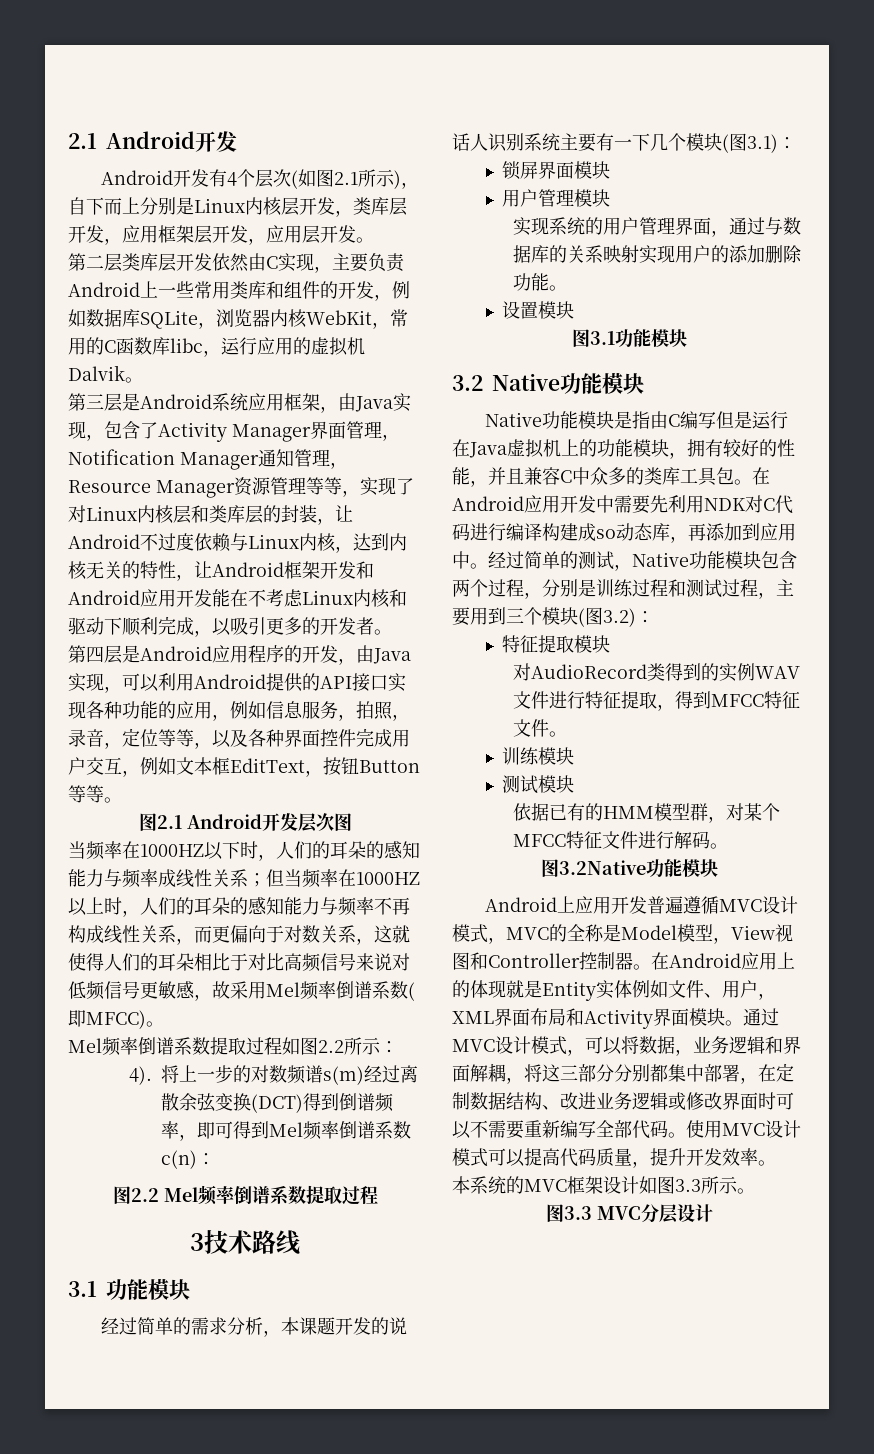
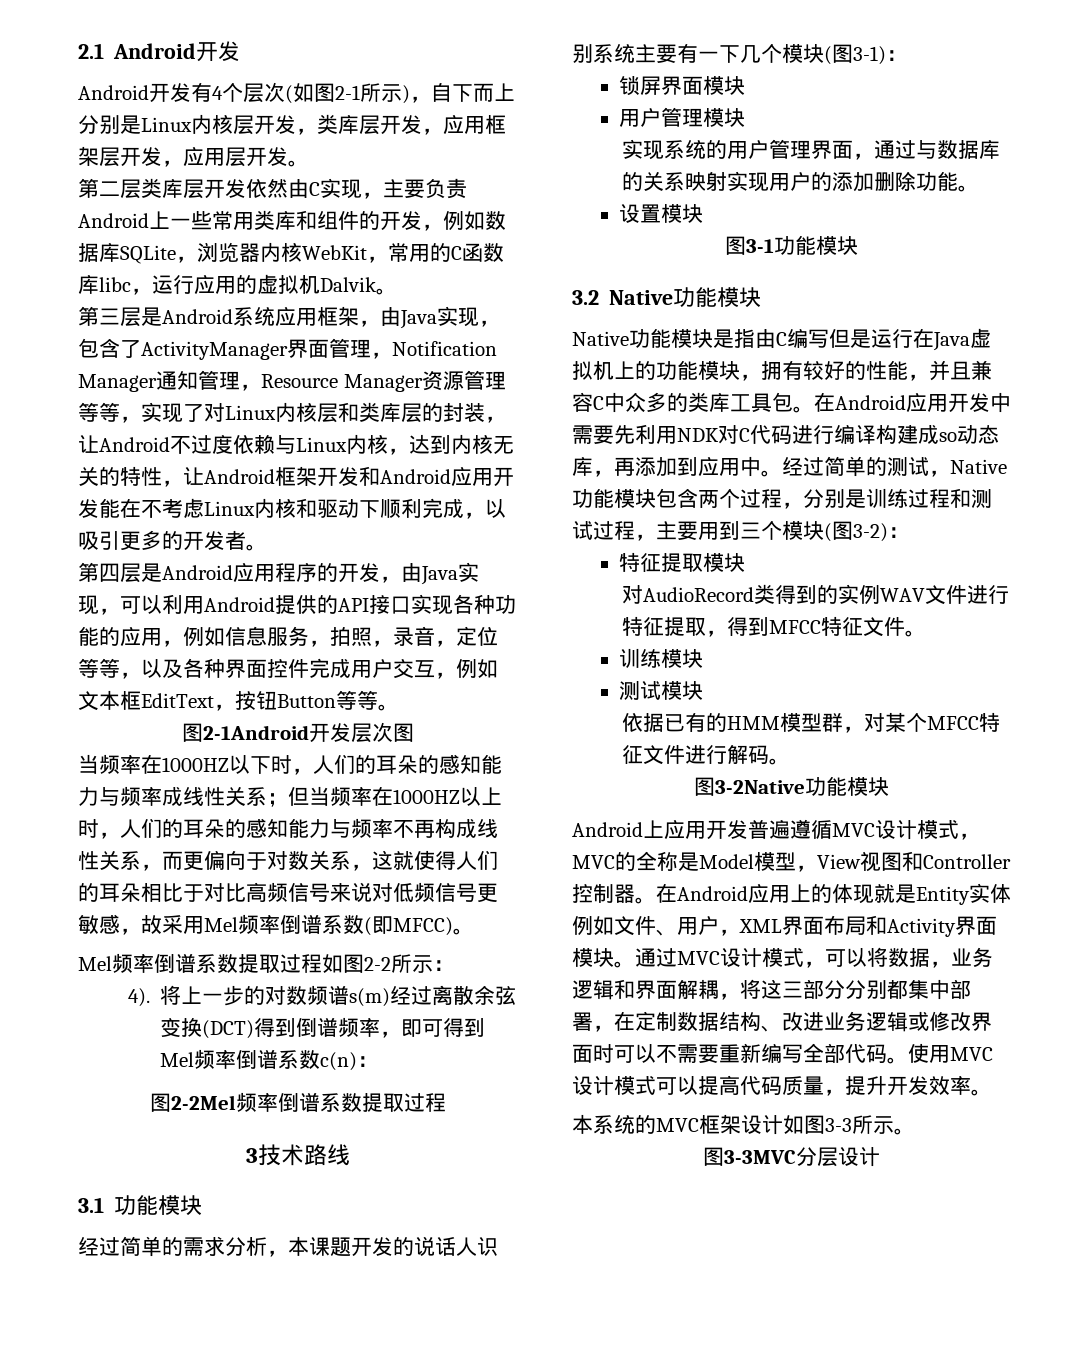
- Android开发有4个层次(如图2.1所示)，自下而上分别是Linux内核层开发，类库层开发，应用框架层开发，应用层开发。
+ Android开发有4个层次(如图2-1所示)，自下而上分别是Linux内核层开发，类库层开发，应用框架层开发，应用层开发。
- 第三层是Android系统应用框架，由Java实现，包含了Activity Manager界面管理，Notification Manager通知管理，Resource Manager资源管理等等，实现了对Linux内核层和类库层的封装，让Android不过度依赖与Linux内核，达到内核无关的特性，让Android框架开发和Android应用开发能在不考虑Linux内核和驱动下顺利完成，以吸引更多的开发者。
+ 第三层是Android系统应用框架，由Java实现，包含了ActivityManager界面管理，Notification Manager通知管理，Resource Manager资源管理等等，实现了对Linux内核层和类库层的封装，让Android不过度依赖与Linux内核，达到内核无关的特性，让Android框架开发和Android应用开发能在不考虑Linux内核和驱动下顺利完成，以吸引更多的开发者。
- 图2.1 Android开发层次图
+ 图2-1Android开发层次图
- Mel频率倒谱系数提取过程如图2.2所示：
+ Mel频率倒谱系数提取过程如图2-2所示：
- 图2.2 Mel频率倒谱系数提取过程
+ 图2-2Mel频率倒谱系数提取过程
- 经过简单的需求分析，本课题开发的说话人识别系统主要有一下几个模块(图3.1)：
+ 经过简单的需求分析，本课题开发的说话人识别系统主要有一下几个模块(图3-1)：
- 图3.1功能模块
+ 图3-1功能模块
- 经过简单的测试，Native功能模块包含两个过程，分别是训练过程和测试过程，主要用到三个模块(图3.2)：
+ 经过简单的测试，Native功能模块包含两个过程，分别是训练过程和测试过程，主要用到三个模块(图3-2)：
- 图3.2Native功能模块
+ 图3-2Native功能模块
- 本系统的MVC框架设计如图3.3所示。
+ 本系统的MVC框架设计如图3-3所示。
- 图3.3 MVC分层设计
+ 图3-3MVC分层设计

